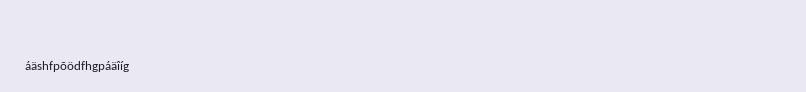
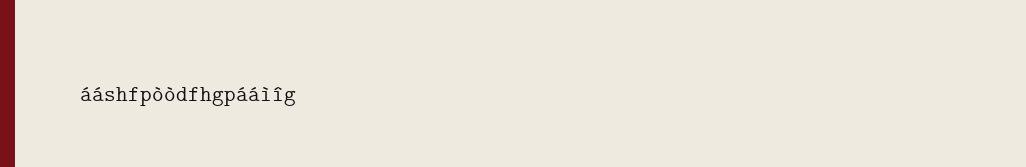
- áäshfpõödfhgpáäîíg
+ ááshfpòòdfhgpááìîg

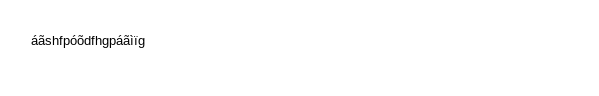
- ááshfpòòdfhgpááìîg
+ áãshfpóõdfhgpáãìïg

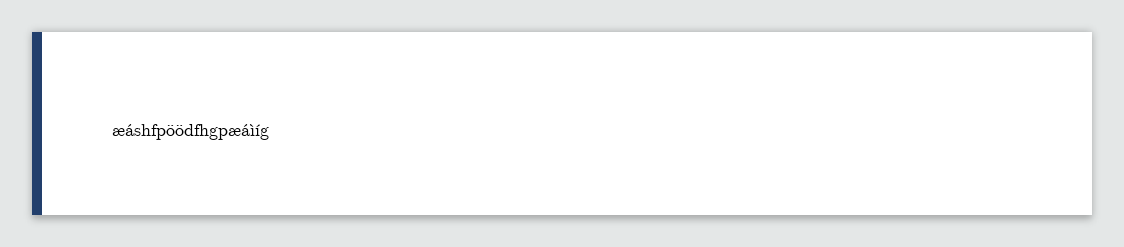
- áãshfpóõdfhgpáãìïg
+ æáshfpöödfhgpæáìíg

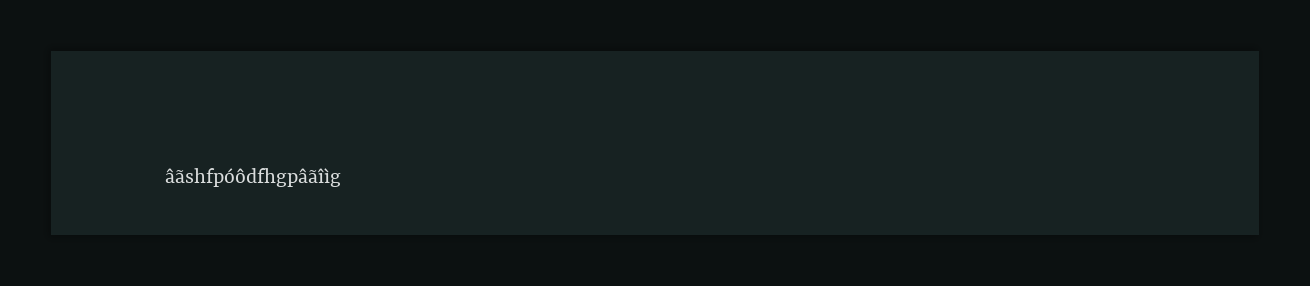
- æáshfpöödfhgpæáìíg
+ âãshfpóôdfhgpâãîìg

